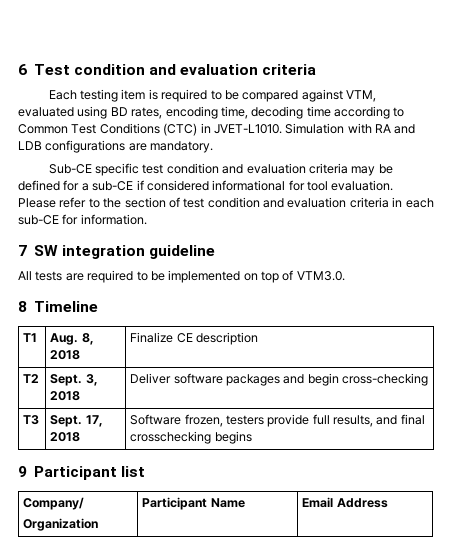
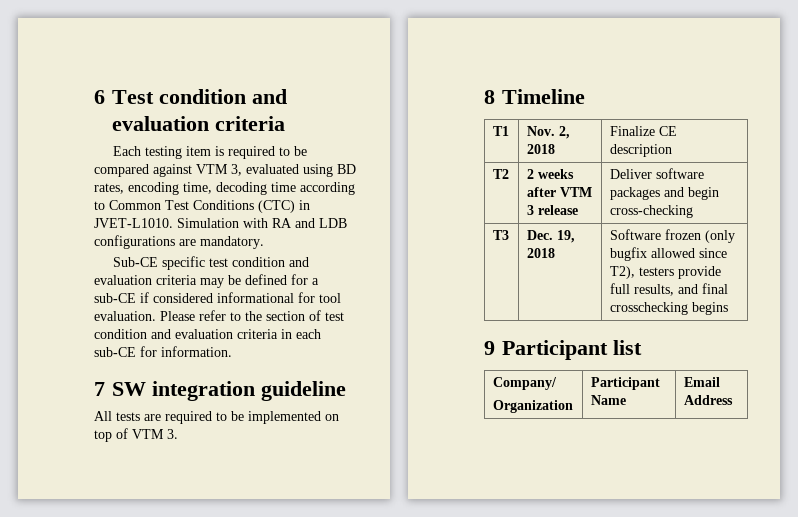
- Each testing item is required to be compared against VTM, evaluated using BD rates, encoding time, decoding time according to Common Test Conditions (CTC) in JVET-L1010.
+ Each testing item is required to be compared against VTM 3, evaluated using BD rates, encoding time, decoding time according to Common Test Conditions (CTC) in JVET-L1010.
- All tests are required to be implemented on top of VTM3.0.
+ All tests are required to be implemented on top of VTM 3.
- T1 | Aug. 8, 2018 | Finalize CE description
+ T1 | Nov. 2, 2018 | Finalize CE description
- T2 | Sept. 3, 2018 | Deliver software packages and begin cross-checking
+ T2 | 2 weeks after VTM 3 release | Deliver software packages and begin cross-checking
- T3 | Sept. 17, 2018 | Software frozen, testers provide full results, and final crosschecking begins
+ T3 | Dec. 19, 2018 | Software frozen (only bugfix allowed since T2), testers provide full results, and final crosschecking begins

